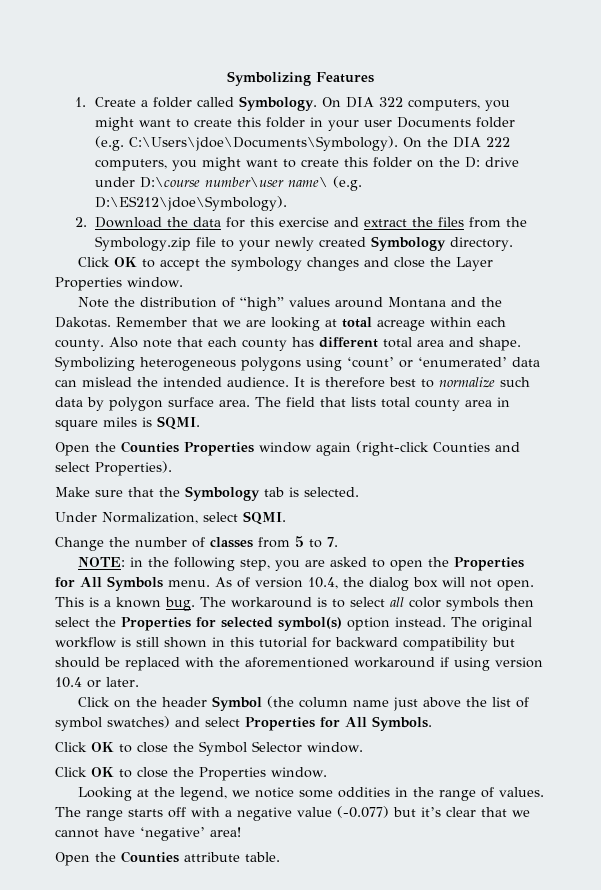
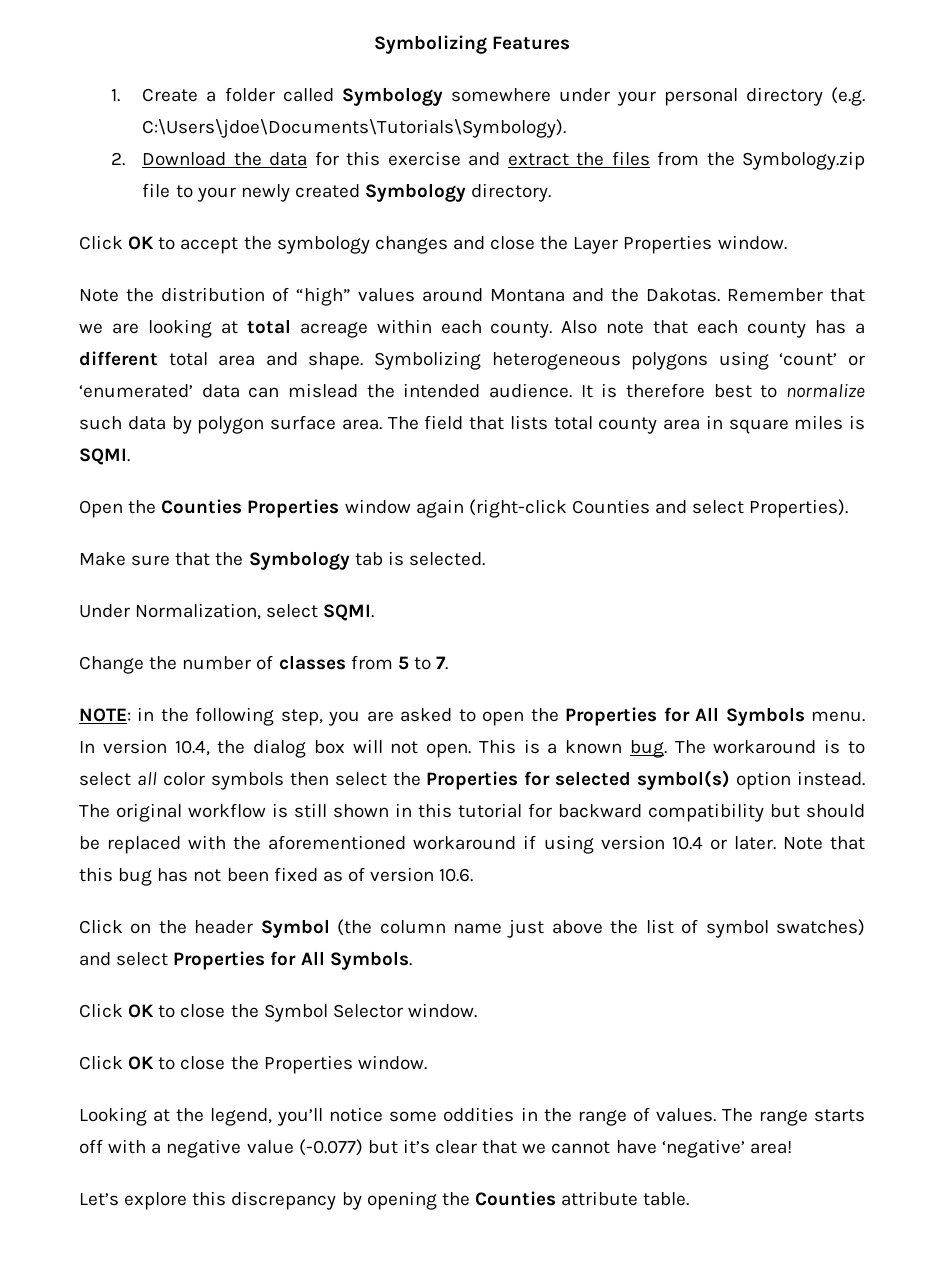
- 1. Create a folder called Symbology. On DIA 322 computers, you might want to create this folder in your user Documents folder (e.g. C:\Users\jdoe\Documents\Symbology). On the DIA 222 computers, you might want to create this folder on the D: drive under D:\course number\user name\ (e.g. D:\ES212\jdoe\Symbology).
+ 1. Create a folder called Symbology somewhere under your personal directory (e.g. C:\Users\jdoe\Documents\Tutorials\Symbology).
- Also note that each county has different total area and shape.
+ Also note that each county has a different total area and shape.
- As of version 10.4, the dialog box will not open.
+ In version 10.4, the dialog box will not open.
+ Note that this bug has not been fixed as of version 10.6.
- Looking at the legend, we notice some oddities in the range of values.
+ Looking at the legend, you’ll notice some oddities in the range of values.
- Open the Counties attribute table.
+ Let’s explore this discrepancy by opening the Counties attribute table.

